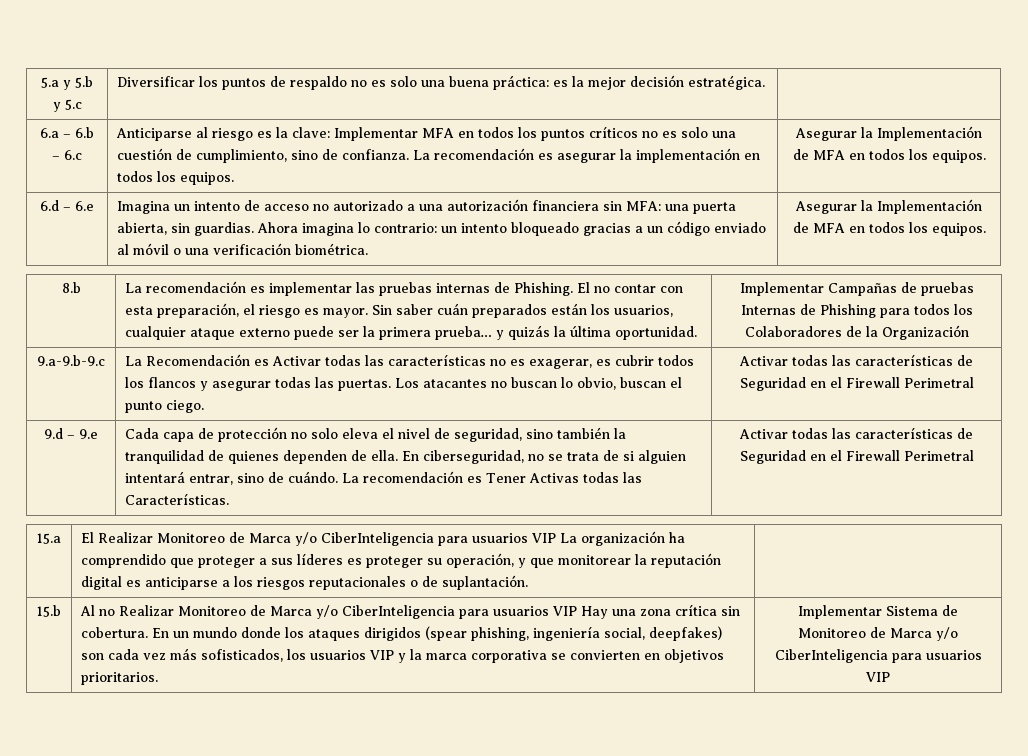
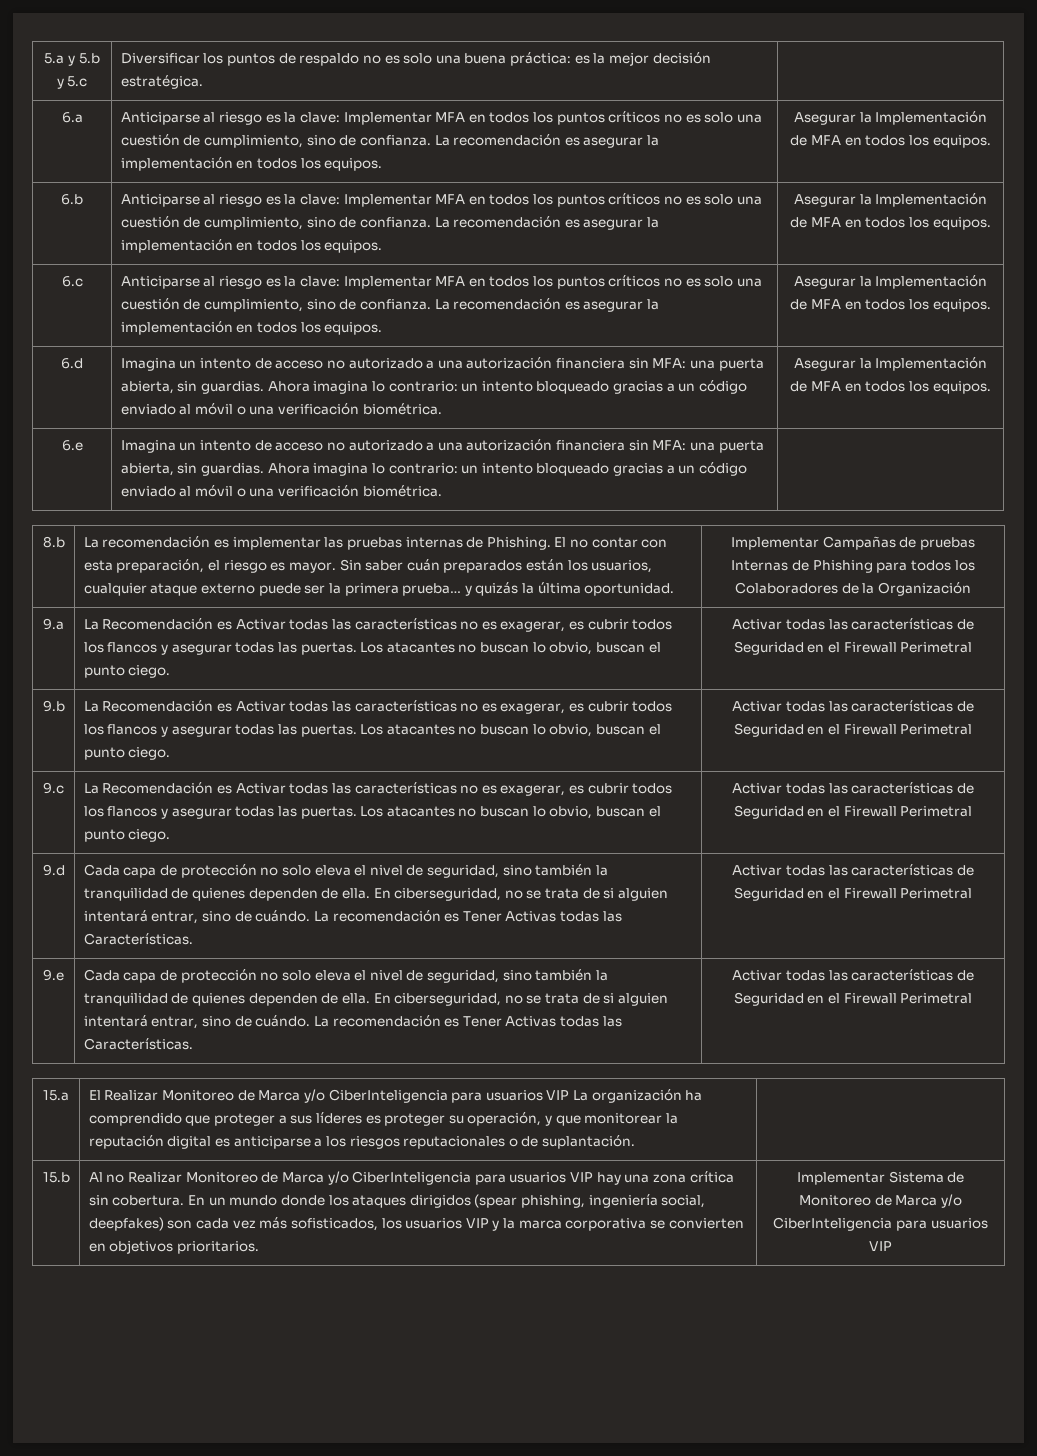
- 6.a – 6.b – 6.c
+ 6.a | Anticiparse al riesgo es la clave: Implementar MFA en todos los puntos críticos no es solo una cuestión de cumplimiento, sino de confianza. La recomendación es asegurar la implementación en todos los equipos. | Asegurar la Implementación de MFA en todos los equipos.
+ 6.b | Anticiparse al riesgo es la clave: Implementar MFA en todos los puntos críticos no es solo una cuestión de cumplimiento, sino de confianza. La recomendación es asegurar la implementación en todos los equipos. | Asegurar la Implementación de MFA en todos los equipos.
+ 6.c
- 6.d – 6.e
+ 6.d
+ 6.e | Imagina un intento de acceso no autorizado a una autorización financiera sin MFA: una puerta abierta, sin guardias. Ahora imagina lo contrario: un intento bloqueado gracias a un código enviado al móvil o una verificación biométrica. |
- 9.a-9.b-9.c
+ 9.a | La Recomendación es Activar todas las características no es exagerar, es cubrir todos los flancos y asegurar todas las puertas. Los atacantes no buscan lo obvio, buscan el punto ciego. | Activar todas las características de Seguridad en el Firewall Perimetral
+ 9.b | La Recomendación es Activar todas las características no es exagerar, es cubrir todos los flancos y asegurar todas las puertas. Los atacantes no buscan lo obvio, buscan el punto ciego. | Activar todas las características de Seguridad en el Firewall Perimetral
+ 9.c
- 9.d – 9.e
+ 9.d | Cada capa de protección no solo eleva el nivel de seguridad, sino también la tranquilidad de quienes dependen de ella. En ciberseguridad, no se trata de si alguien intentará entrar, sino de cuándo. La recomendación es Tener Activas todas las Características. | Activar todas las características de Seguridad en el Firewall Perimetral
+ 9.e
- Al no Realizar Monitoreo de Marca y/o CiberInteligencia para usuarios VIP Hay una zona crítica sin cobertura.
+ Al no Realizar Monitoreo de Marca y/o CiberInteligencia para usuarios VIP hay una zona crítica sin cobertura.

